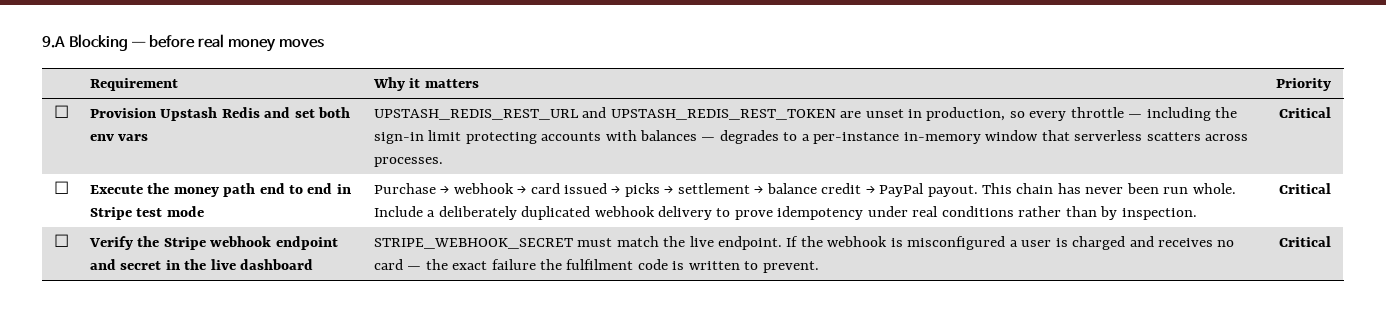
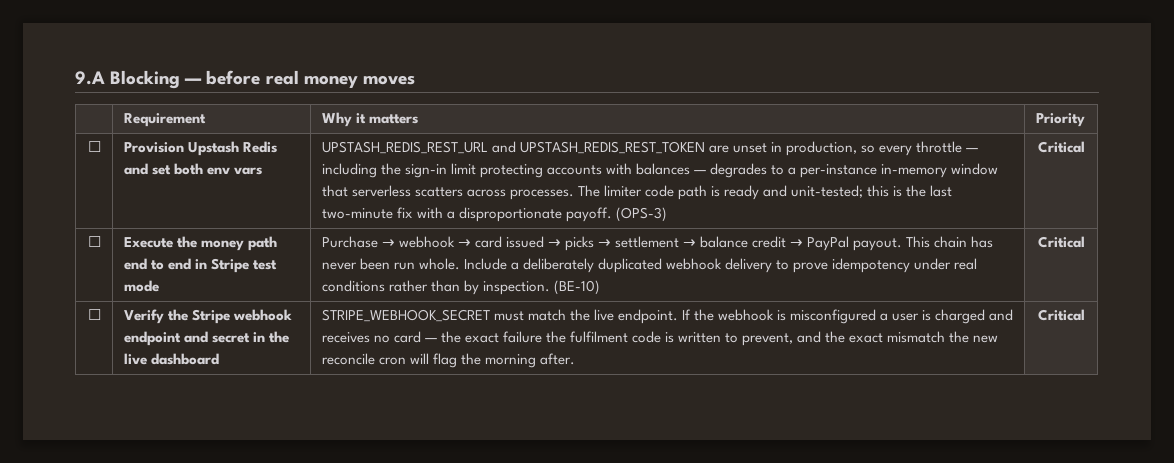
+ The limiter code path is ready and unit-tested; this is the last two-minute fix with a disproportionate payoff. (OPS-3)
+ (BE-10)
- If the webhook is misconfigured a user is charged and receives no card — the exact failure the fulfilment code is written to prevent.
+ If the webhook is misconfigured a user is charged and receives no card — the exact failure the fulfilment code is written to prevent, and the exact mismatch the new reconcile cron will flag the morning after.

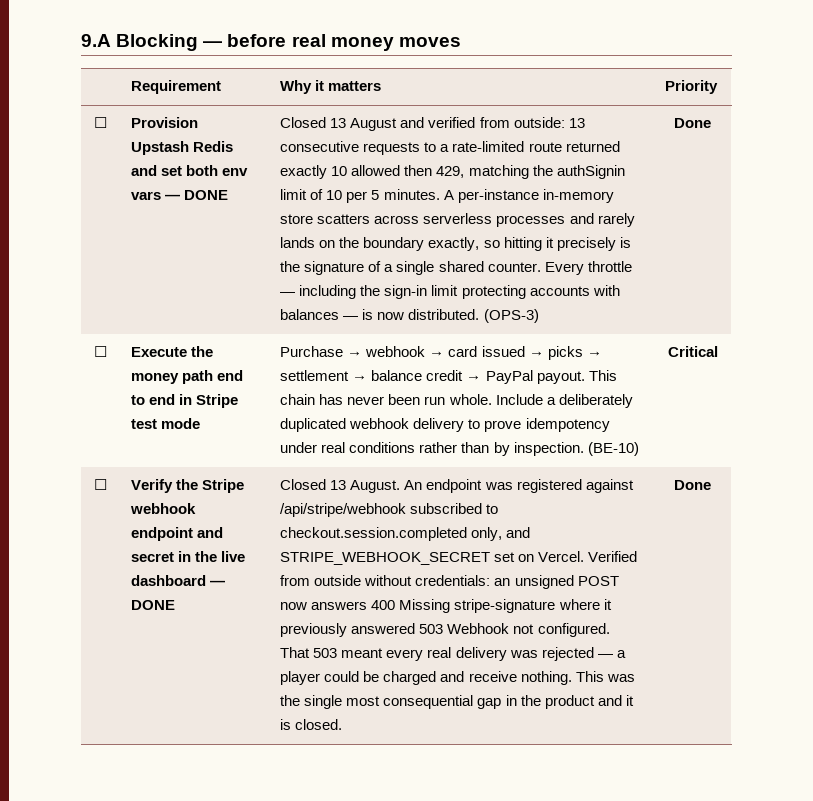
- Provision Upstash Redis and set both env vars | UPSTASH_REDIS_REST_URL and UPSTASH_REDIS_REST_TOKEN are unset in production, so every throttle — including the sign-in limit protecting accounts with balances — degrades to a per-instance in-memory window that serverless scatters across processes. The limiter code path is ready and unit-tested; this is the last two-minute fix with a disproportionate payoff.
+ Provision Upstash Redis and set both env vars — DONE | Closed 13 August and verified from outside: 13 consecutive requests to a rate-limited route returned exactly 10 allowed then 429, matching the authSignin limit of 10 per 5 minutes. A per-instance in-memory store scatters across serverless processes and rarely lands on the boundary exactly, so hitting it precisely is the signature of a single shared counter. Every throttle — including the sign-in limit protecting accounts with balances — is now distributed.
- (OPS-3) | Critical
+ (OPS-3) | Done
- Verify the Stripe webhook endpoint and secret in the live dashboard | STRIPE_WEBHOOK_SECRET must match the live endpoint. If the webhook is misconfigured a user is charged and receives no card — the exact failure the fulfilment code is written to prevent, and the exact mismatch the new reconcile cron will flag the morning after. | Critical
+ Verify the Stripe webhook endpoint and secret in the live dashboard — DONE | Closed 13 August. An endpoint was registered against /api/stripe/webhook subscribed to checkout.session.completed only, and STRIPE_WEBHOOK_SECRET set on Vercel. Verified from outside without credentials: an unsigned POST now answers 400 Missing stripe-signature where it previously answered 503 Webhook not configured. That 503 meant every real delivery was rejected — a player could be charged and receive nothing. This was the single most consequential gap in the product and it is closed. | Done

